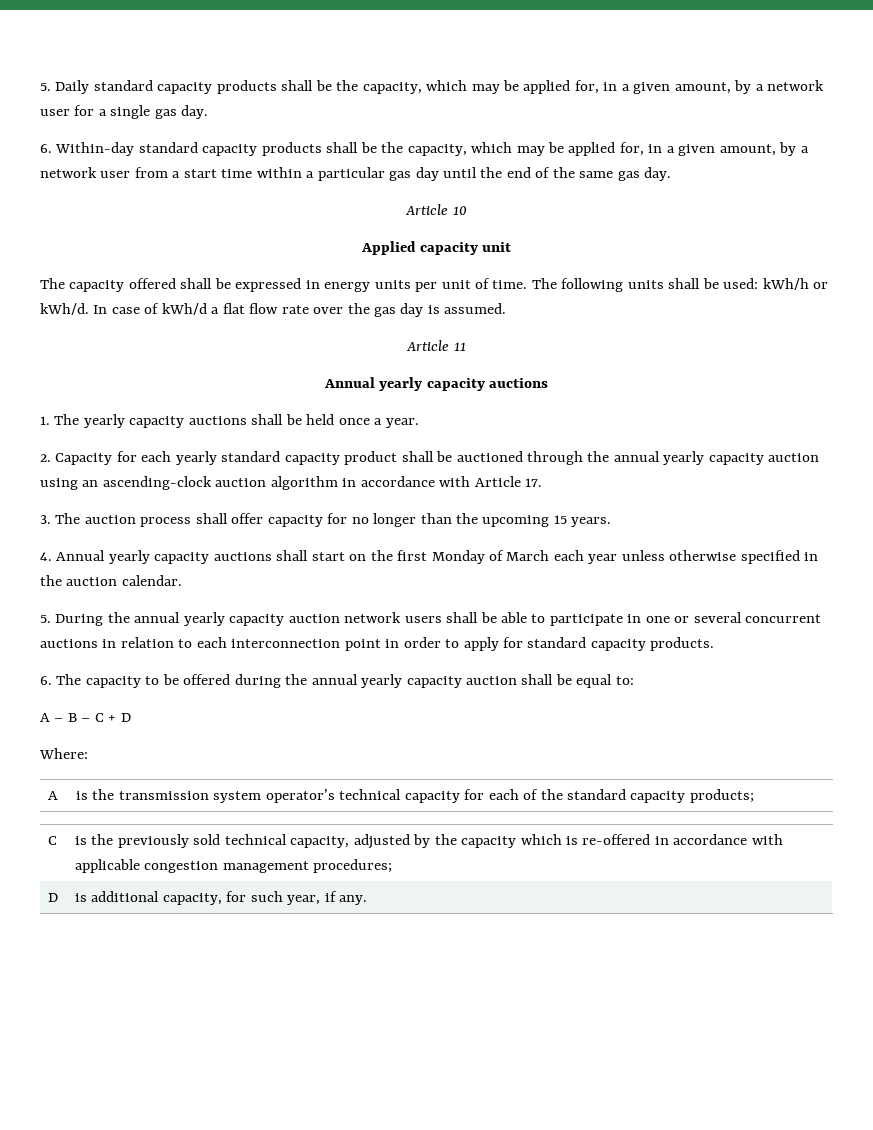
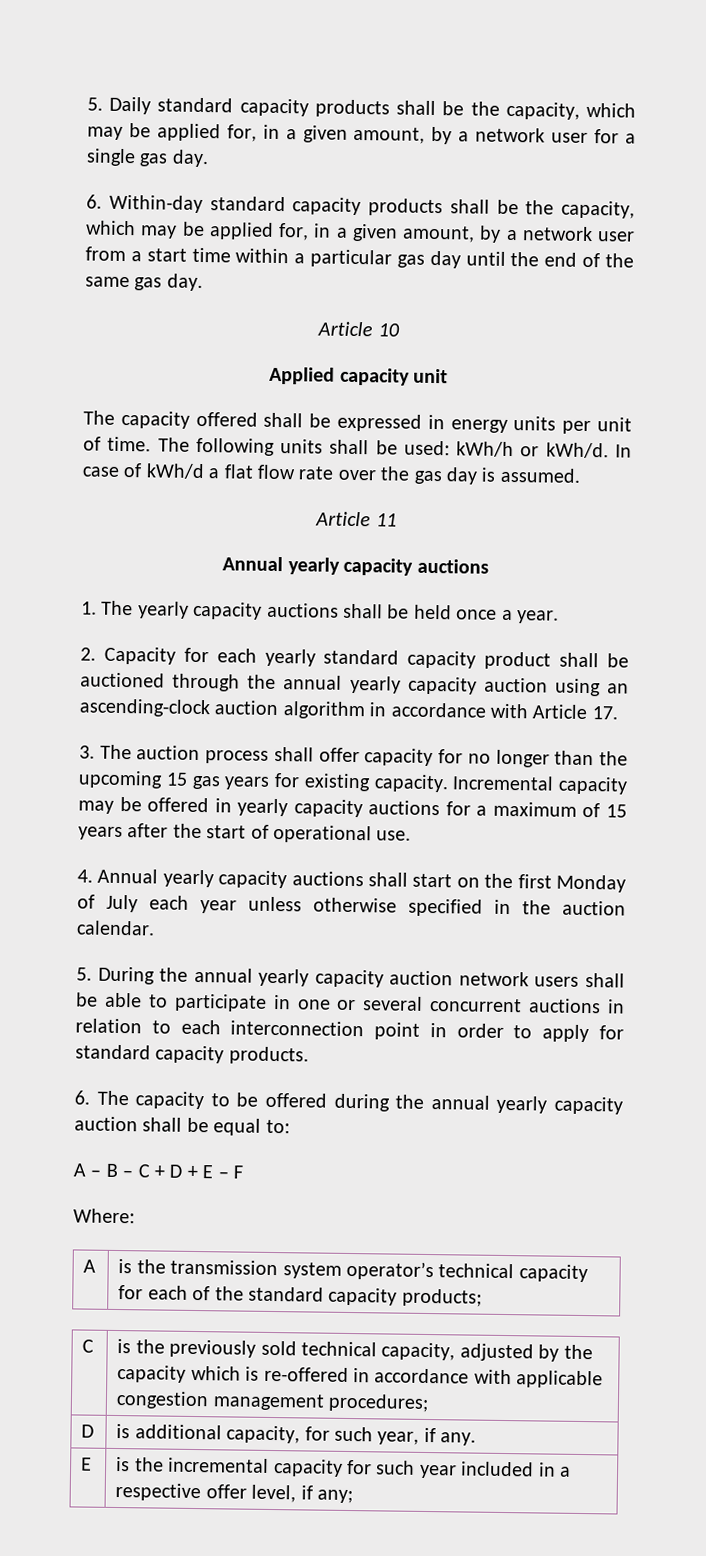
- 3. The auction process shall offer capacity for no longer than the upcoming 15 years.
+ 3. The auction process shall offer capacity for no longer than the upcoming 15 gas years for existing capacity. Incremental capacity may be offered in yearly capacity auctions for a maximum of 15 years after the start of operational use.
- 4. Annual yearly capacity auctions shall start on the first Monday of March each year unless otherwise specified in the auction calendar.
+ 4. Annual yearly capacity auctions shall start on the first Monday of July each year unless otherwise specified in the auction calendar.
- A – B – C + D
+ A – B – C + D + E – F
+ E | is the incremental capacity for such year included in a respective offer level, if any;

